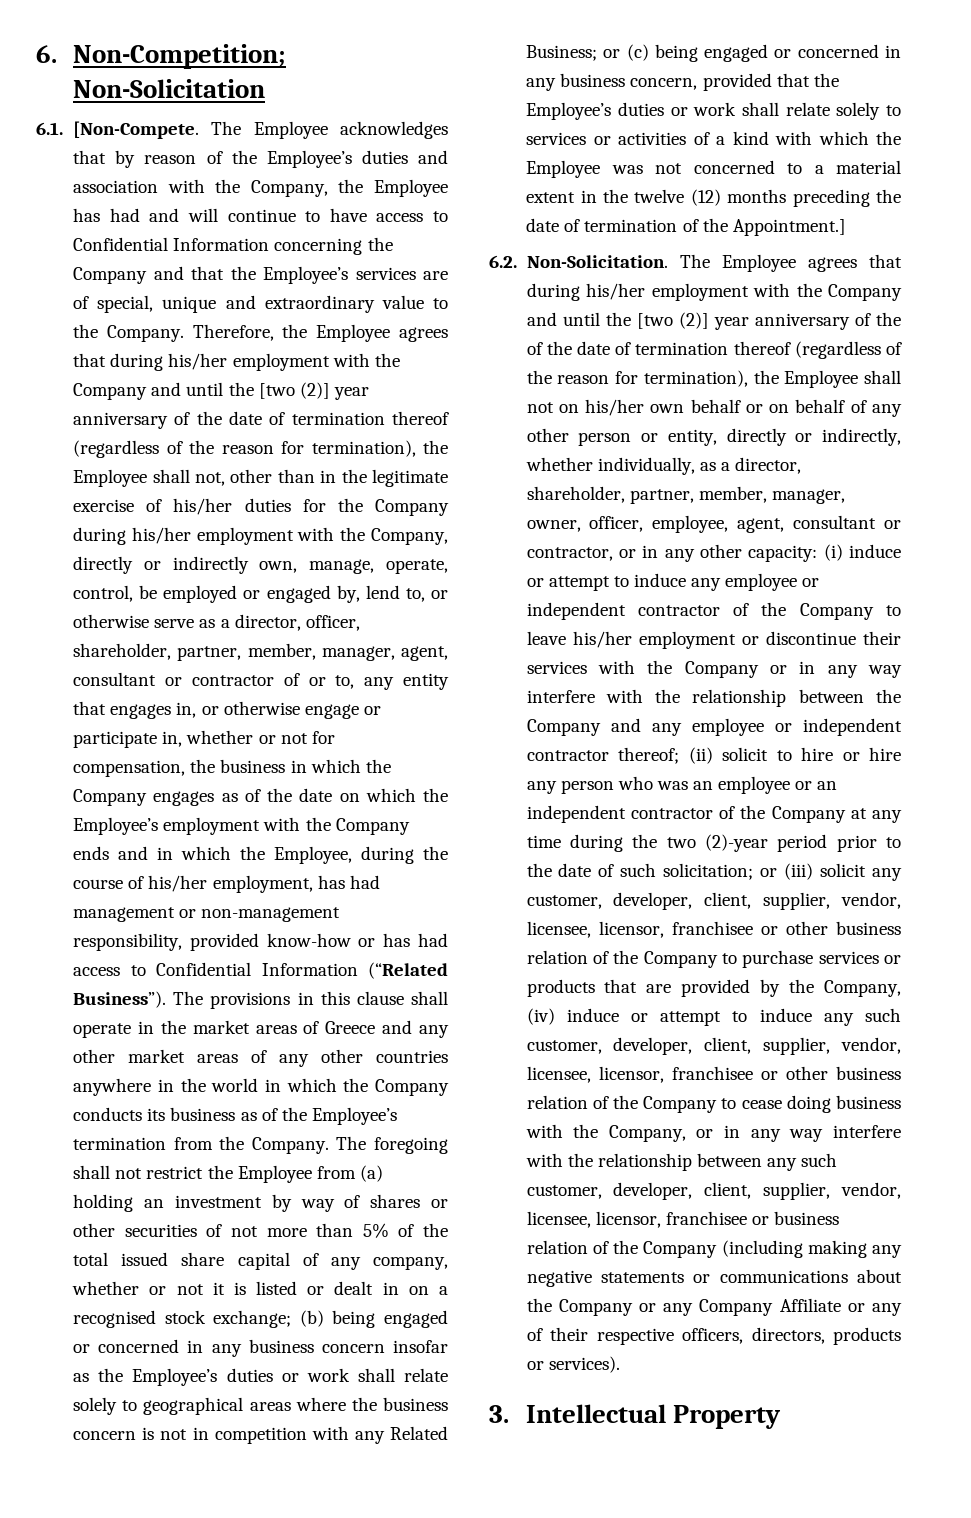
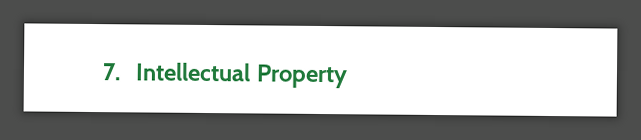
- 6. Non-Competition; Non-Solicitation
- 6.1. [Non-Compete. The Employee acknowledges that by reason of the Employee’s duties and association with the Company, the Employee has had and will continue to have access to Confidential Information concerning the Company and that the Employee’s services are of special, unique and extraordinary value to the Company. Therefore, the Employee agrees that during his/her employment with the Company and until the [two (2)] year anniversary of the date of termination thereof (regardless of the reason for termination), the Employee shall not, other than in the legitimate exercise of his/her duties for the Company during his/her employment with the Company, directly or indirectly own, manage, operate, control, be employed or engaged by, lend to, or otherwise serve as a director, officer, shareholder, partner, member, manager, agent, consultant or contractor of or to, any entity that engages in, or otherwise engage or participate in, whether or not for compensation, the business in which the Company engages as of the date on which the Employee’s employment with the Company ends and in which the Employee, during the course of his/her employment, has had management or non-management responsibility, provided know-how or has had access to Confidential Information (“Related Business”). The provisions in this clause shall operate in the market areas of Greece and any other market areas of any other countries anywhere in the world in which the Company conducts its business as of the Employee’s termination from the Company. The foregoing shall not restrict the Employee from (a) holding an investment by way of shares or other securities of not more than 5% of the total issued share capital of any company, whether or not it is listed or dealt in on a recognised stock exchange; (b) being engaged or concerned in any business concern insofar as the Employee’s duties or work shall relate solely to geographical areas where the business concern is not in competition with any Related Business; or (c) being engaged or concerned in any business concern, provided that the Employee’s duties or work shall relate solely to services or activities of a kind with which the Employee was not concerned to a material extent in the twelve (12) months preceding the date of termination of the Appointment.]
- 6.2. Non-Solicitation. The Employee agrees that during his/her employment with the Company and until the [two (2)] year anniversary of the of the date of termination thereof (regardless of the reason for termination), the Employee shall not on his/her own behalf or on behalf of any other person or entity, directly or indirectly, whether individually, as a director, shareholder, partner, member, manager, owner, officer, employee, agent, consultant or contractor, or in any other capacity: (i) induce or attempt to induce any employee or independent contractor of the Company to leave his/her employment or discontinue their services with the Company or in any way interfere with the relationship between the Company and any employee or independent contractor thereof; (ii) solicit to hire or hire any person who was an employee or an independent contractor of the Company at any time during the two (2)-year period prior to the date of such solicitation; or (iii) solicit any customer, developer, client, supplier, vendor, licensee, licensor, franchisee or other business relation of the Company to purchase services or products that are provided by the Company, (iv) induce or attempt to induce any such customer, developer, client, supplier, vendor, licensee, licensor, franchisee or other business relation of the Company to cease doing business with the Company, or in any way interfere with the relationship between any such customer, developer, client, supplier, vendor, licensee, licensor, franchisee or business relation of the Company (including making any negative statements or communications about the Company or any Company Affiliate or any of their respective officers, directors, products or services).
- 3. Intellectual Property
+ 7. Intellectual Property

